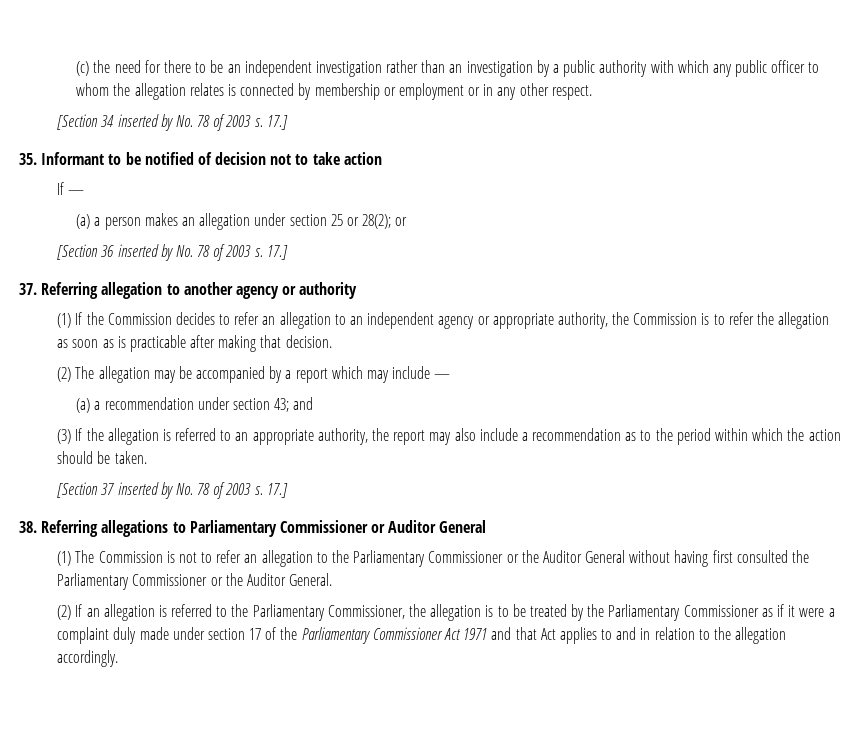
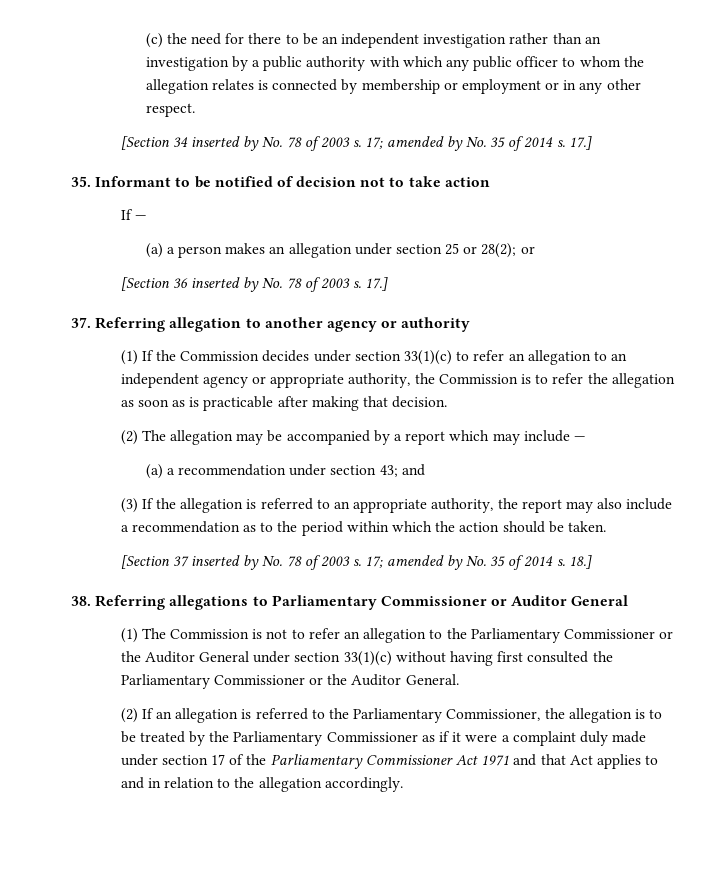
- [Section 34 inserted by No. 78 of 2003 s.
+ [Section 34 inserted by No. 78 of 2003 s. 17; amended by No. 35 of 2014 s.
- (1) If the Commission decides to refer an allegation to an independent agency or appropriate authority, the Commission is to refer the allegation as soon as is practicable after making that decision.
+ (1) If the Commission decides under section 33(1)(c) to refer an allegation to an independent agency or appropriate authority, the Commission is to refer the allegation as soon as is practicable after making that decision.
- [Section 37 inserted by No. 78 of 2003 s. 17.]
+ [Section 37 inserted by No. 78 of 2003 s. 17; amended by No. 35 of 2014 s. 18.]
- (1) The Commission is not to refer an allegation to the Parliamentary Commissioner or the Auditor General without having first consulted the Parliamentary Commissioner or the Auditor General.
+ (1) The Commission is not to refer an allegation to the Parliamentary Commissioner or the Auditor General under section 33(1)(c) without having first consulted the Parliamentary Commissioner or the Auditor General.

